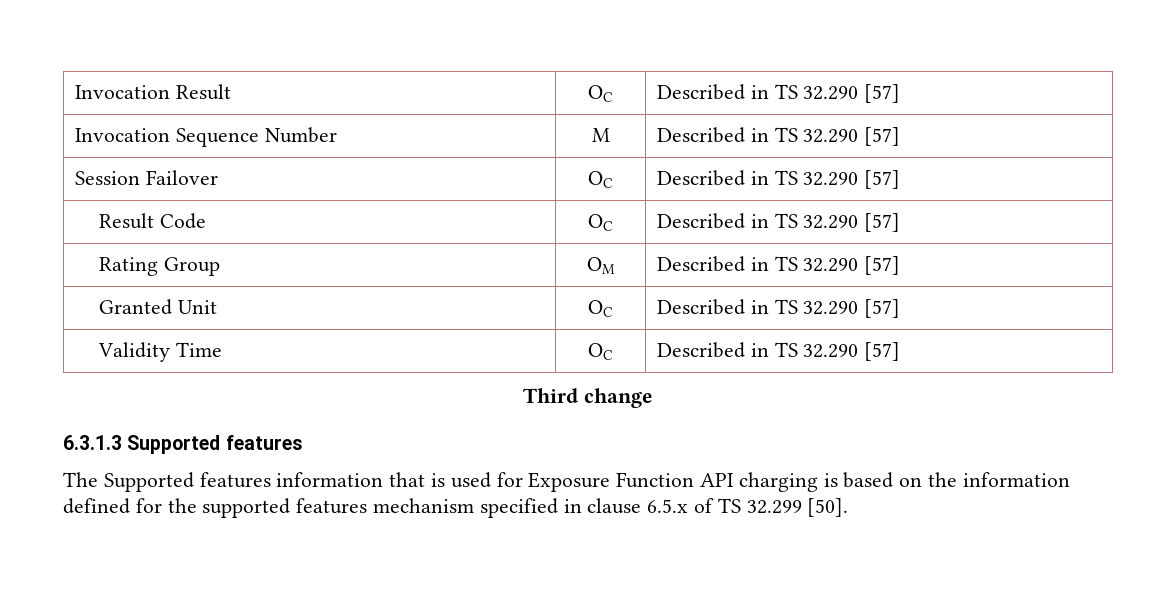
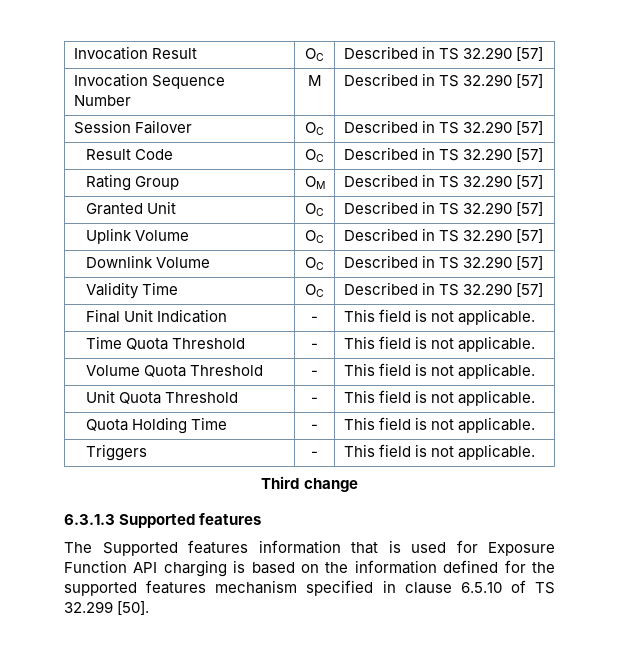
+ Uplink Volume | OC | Described in TS 32.290 [57]
+ Downlink Volume | OC | Described in TS 32.290 [57]
+ Final Unit Indication | - | This field is not applicable.
+ Time Quota Threshold | - | This field is not applicable.
+ Volume Quota Threshold | - | This field is not applicable.
+ Unit Quota Threshold | - | This field is not applicable.
+ Quota Holding Time | - | This field is not applicable.
+ Triggers | - | This field is not applicable.
- The Supported features information that is used for Exposure Function API charging is based on the information defined for the supported features mechanism specified in clause 6.5.x of TS 32.299 [50].
+ The Supported features information that is used for Exposure Function API charging is based on the information defined for the supported features mechanism specified in clause 6.5.10 of TS 32.299 [50].

